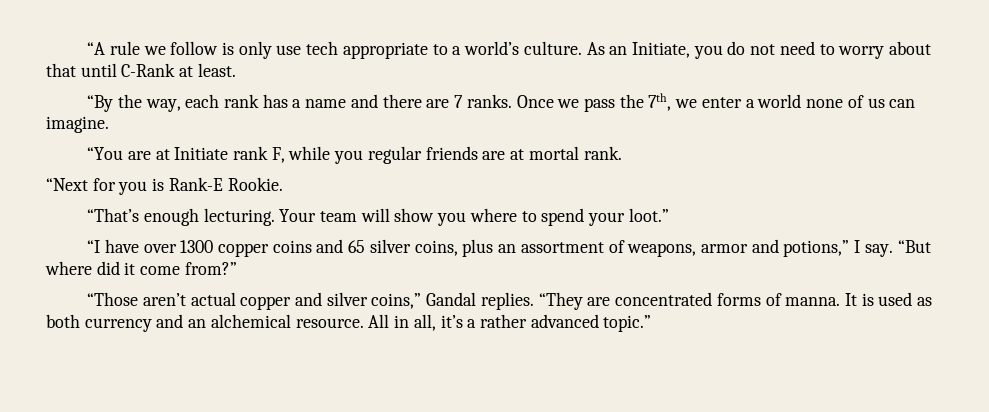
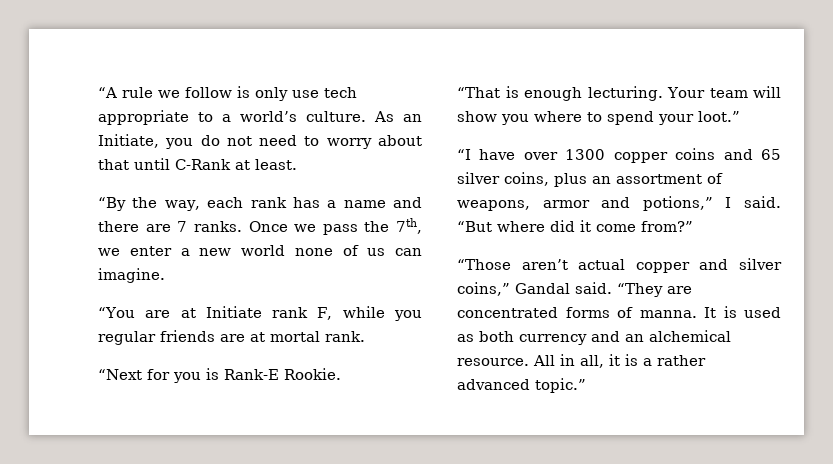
- Once we pass the 7th, we enter a world none of us can imagine.
+ Once we pass the 7th, we enter a new world none of us can imagine.
- “That’s enough lecturing.
+ “That is enough lecturing.
- “I have over 1300 copper coins and 65 silver coins, plus an assortment of weapons, armor and potions,” I say.
+ “I have over 1300 copper coins and 65 silver coins, plus an assortment of weapons, armor and potions,” I said.
- “Those aren’t actual copper and silver coins,” Gandal replies.
+ “Those aren’t actual copper and silver coins,” Gandal said.
- All in all, it’s a rather advanced topic.”
+ All in all, it is a rather advanced topic.”

